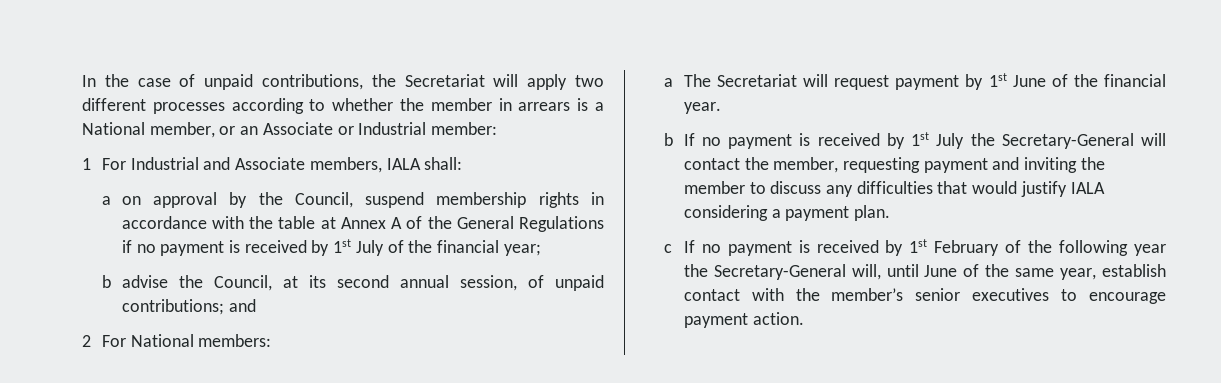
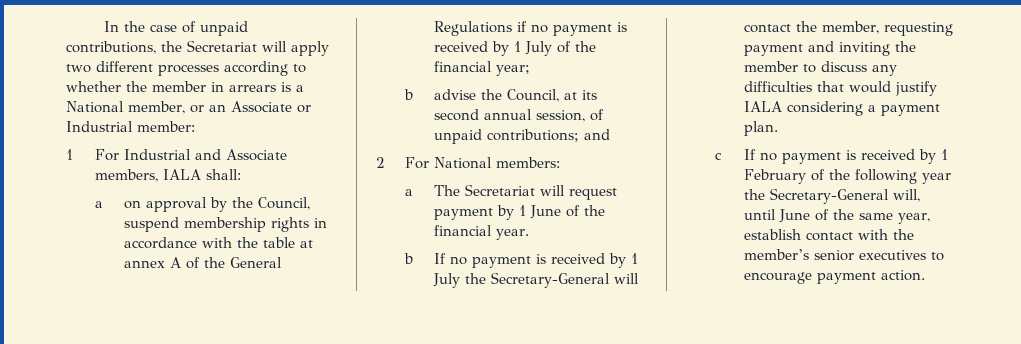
- a on approval by the Council, suspend membership rights in accordance with the table at Annex A of the General Regulations if no payment is received by 1st July of the financial year;
+ a on approval by the Council, suspend membership rights in accordance with the table at annex A of the General Regulations if no payment is received by 1 July of the financial year;
- a The Secretariat will request payment by 1st June of the financial year.
+ a The Secretariat will request payment by 1 June of the financial year.
- b If no payment is received by 1st July the Secretary-General will contact the member, requesting payment and inviting the member to discuss any difficulties that would justify IALA considering a payment plan.
+ b If no payment is received by 1 July the Secretary-General will contact the member, requesting payment and inviting the member to discuss any difficulties that would justify IALA considering a payment plan.
- c If no payment is received by 1st February of the following year the Secretary-General will, until June of the same year, establish contact with the member’s senior executives to encourage payment action.
+ c If no payment is received by 1 February of the following year the Secretary-General will, until June of the same year, establish contact with the member’s senior executives to encourage payment action.

